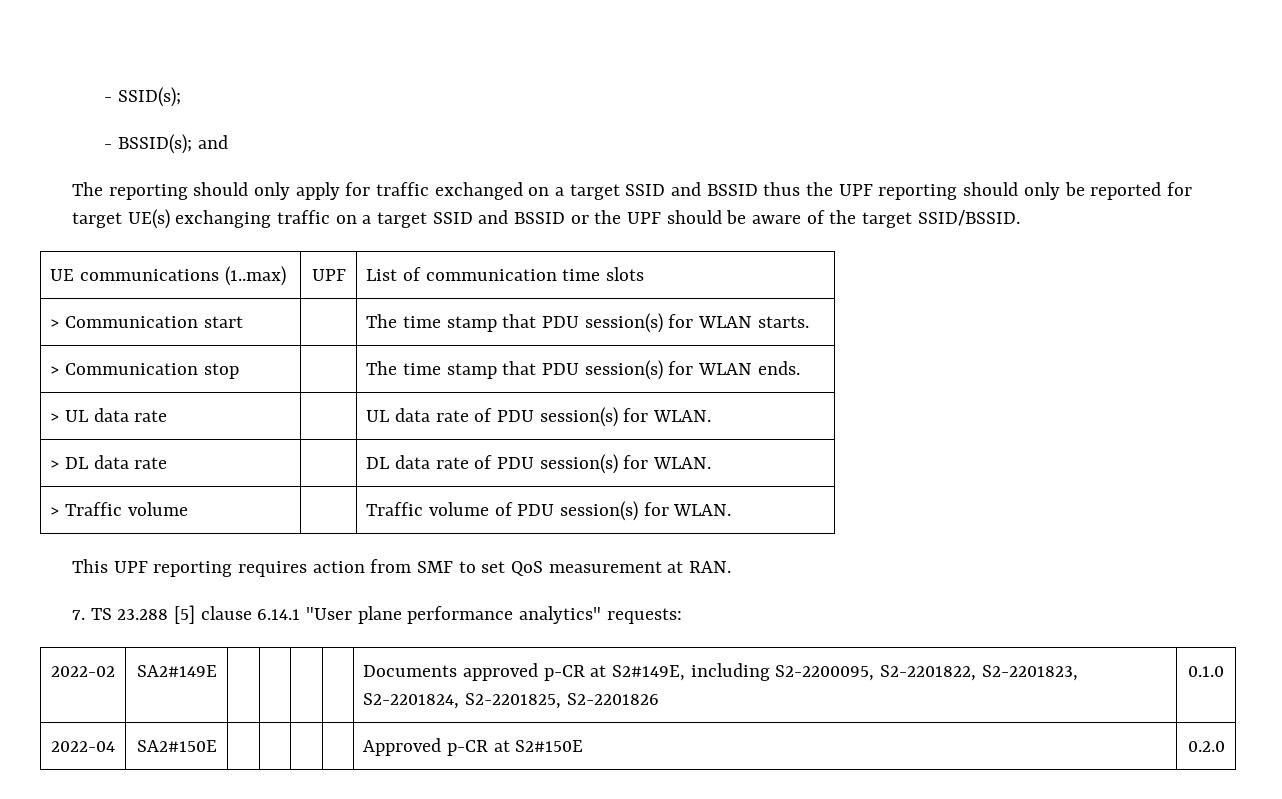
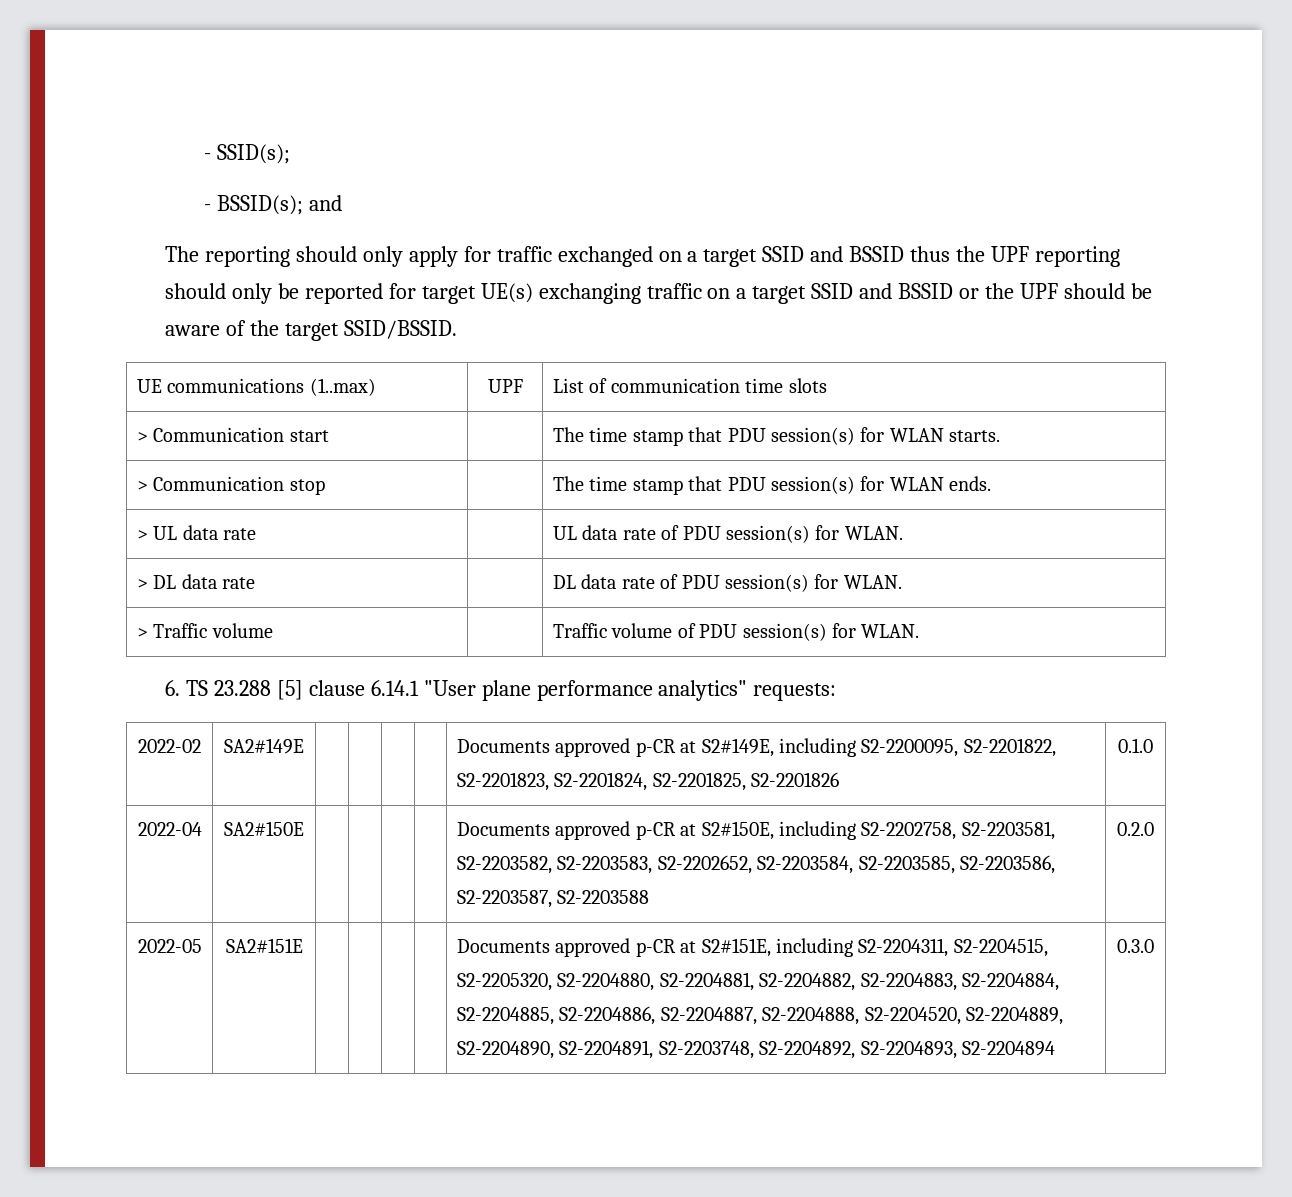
- This UPF reporting requires action from SMF to set QoS measurement at RAN.
- 7. TS 23.288 [5] clause 6.14.1 "User plane performance analytics" requests:
+ 6. TS 23.288 [5] clause 6.14.1 "User plane performance analytics" requests:
- 2022-04 | SA2#150E | | | | | Approved p-CR at S2#150E | 0.2.0
+ 2022-04 | SA2#150E | | | | | Documents approved p-CR at S2#150E, including S2-2202758, S2-2203581, S2-2203582, S2-2203583, S2-2202652, S2-2203584, S2-2203585, S2-2203586, S2-2203587, S2-2203588 | 0.2.0
+ 2022-05 | SA2#151E | | | | | Documents approved p-CR at S2#151E, including S2-2204311, S2-2204515, S2-2205320, S2-2204880, S2-2204881, S2-2204882, S2-2204883, S2-2204884, S2-2204885, S2-2204886, S2-2204887, S2-2204888, S2-2204520, S2-2204889, S2-2204890, S2-2204891, S2-2203748, S2-2204892, S2-2204893, S2-2204894 | 0.3.0

